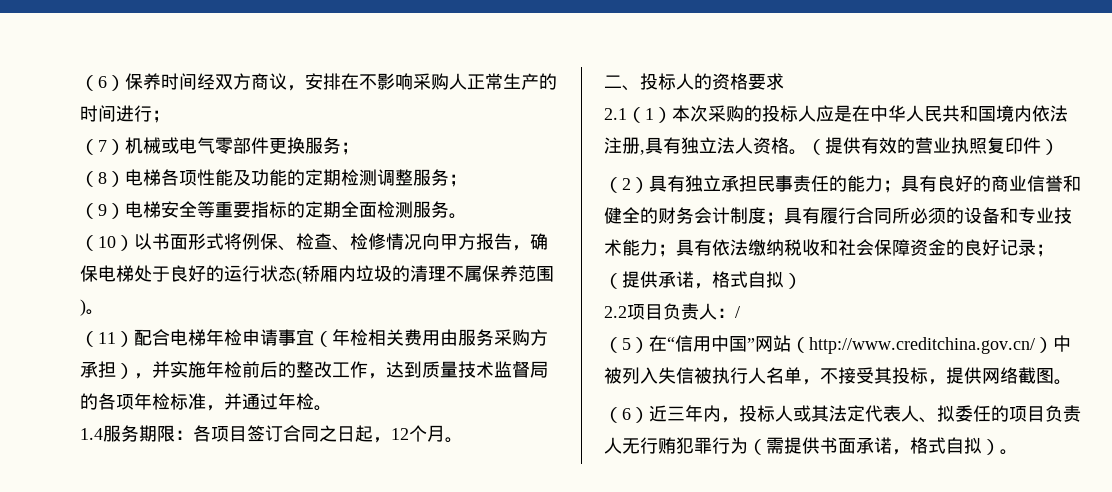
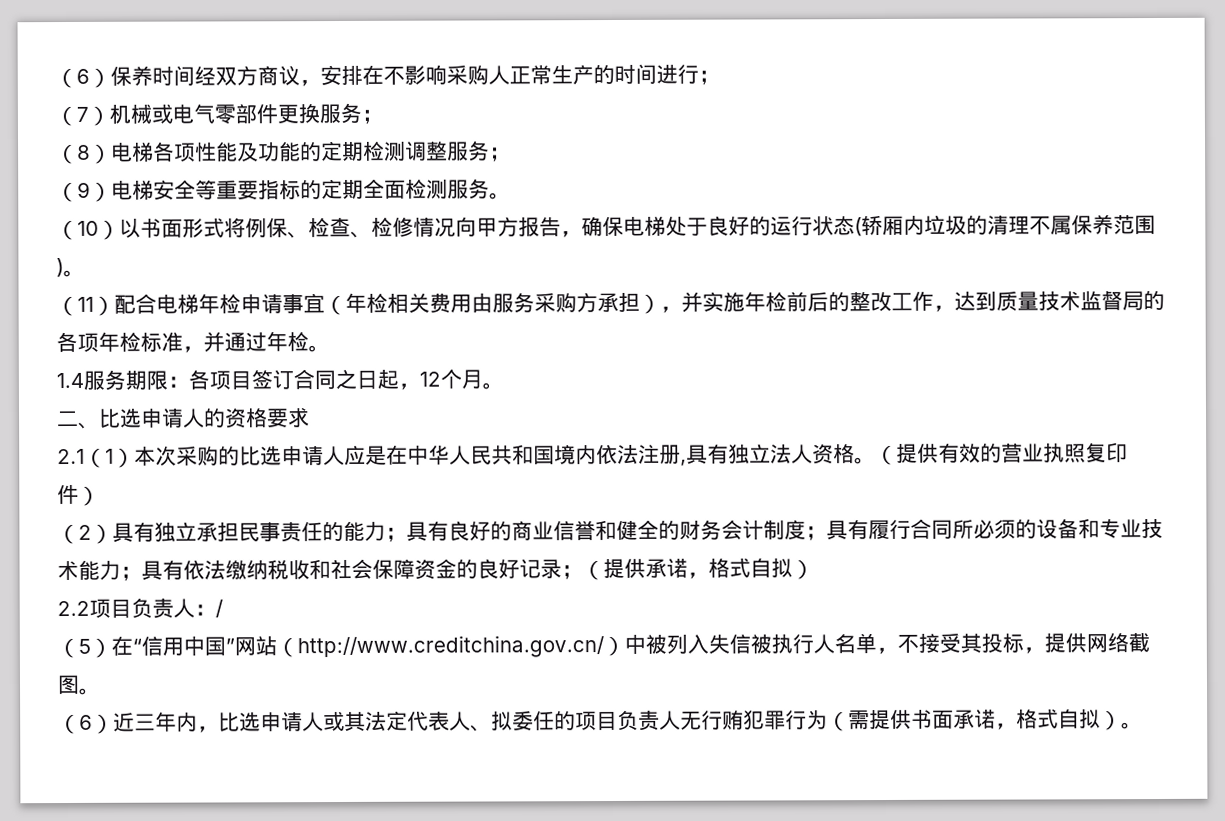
- 二、投标人的资格要求
+ 二、比选申请人的资格要求
- 2.1（1）本次采购的投标人应是在中华人民共和国境内依法注册,具有独立法人资格。
+ 2.1（1）本次采购的比选申请人应是在中华人民共和国境内依法注册,具有独立法人资格。
- （6）近三年内，投标人或其法定代表人、拟委任的项目负责人无行贿犯罪行为（需提供书面承诺，格式自拟）。
+ （6）近三年内，比选申请人或其法定代表人、拟委任的项目负责人无行贿犯罪行为（需提供书面承诺，格式自拟）。

